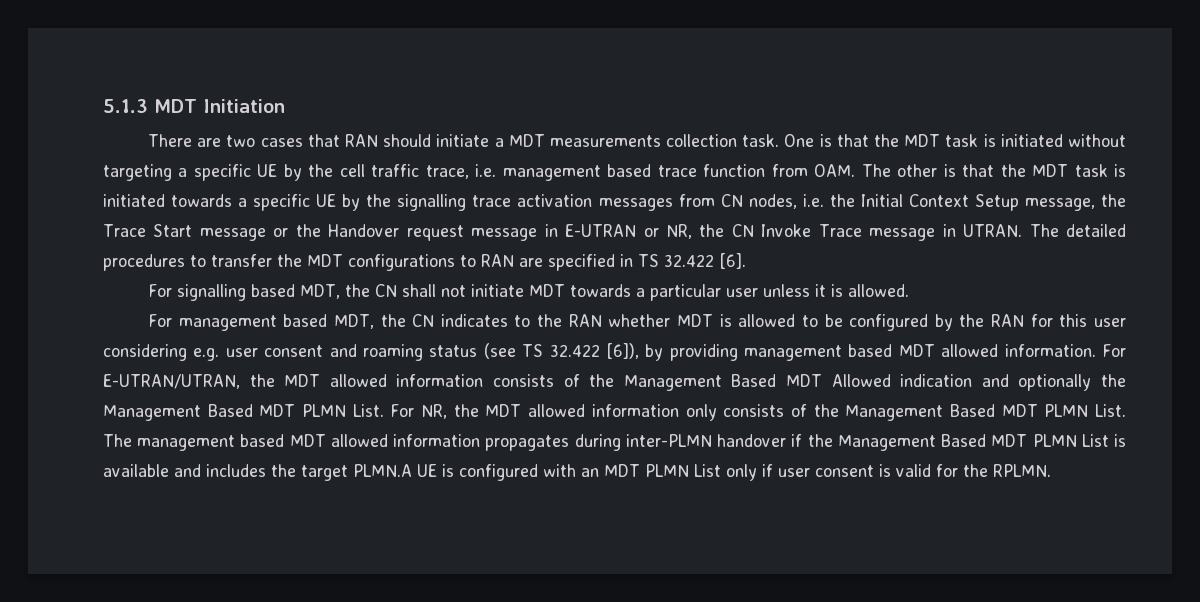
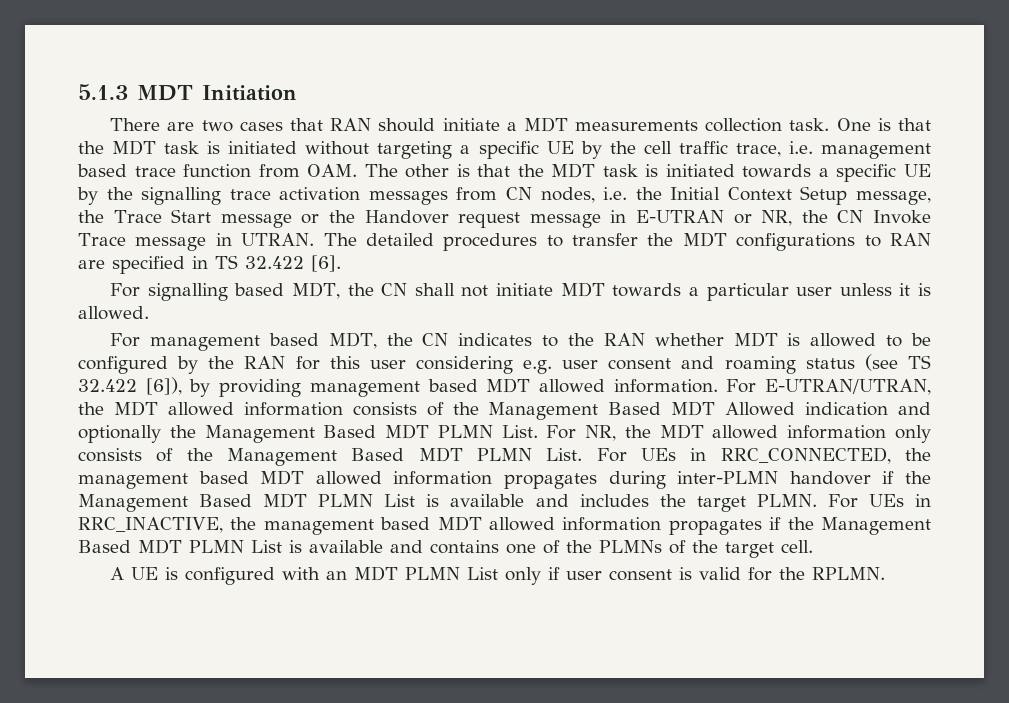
- The management based MDT allowed information propagates during inter-PLMN handover if the Management Based MDT PLMN List is available and includes the target PLMN.A UE is configured with an MDT PLMN List only if user consent is valid for the RPLMN.
+ For UEs in RRC_CONNECTED, the management based MDT allowed information propagates during inter-PLMN handover if the Management Based MDT PLMN List is available and includes the target PLMN. For UEs in RRC_INACTIVE, the management based MDT allowed information propagates if the Management Based MDT PLMN List is available and contains one of the PLMNs of the target cell.
+ A UE is configured with an MDT PLMN List only if user consent is valid for the RPLMN.

